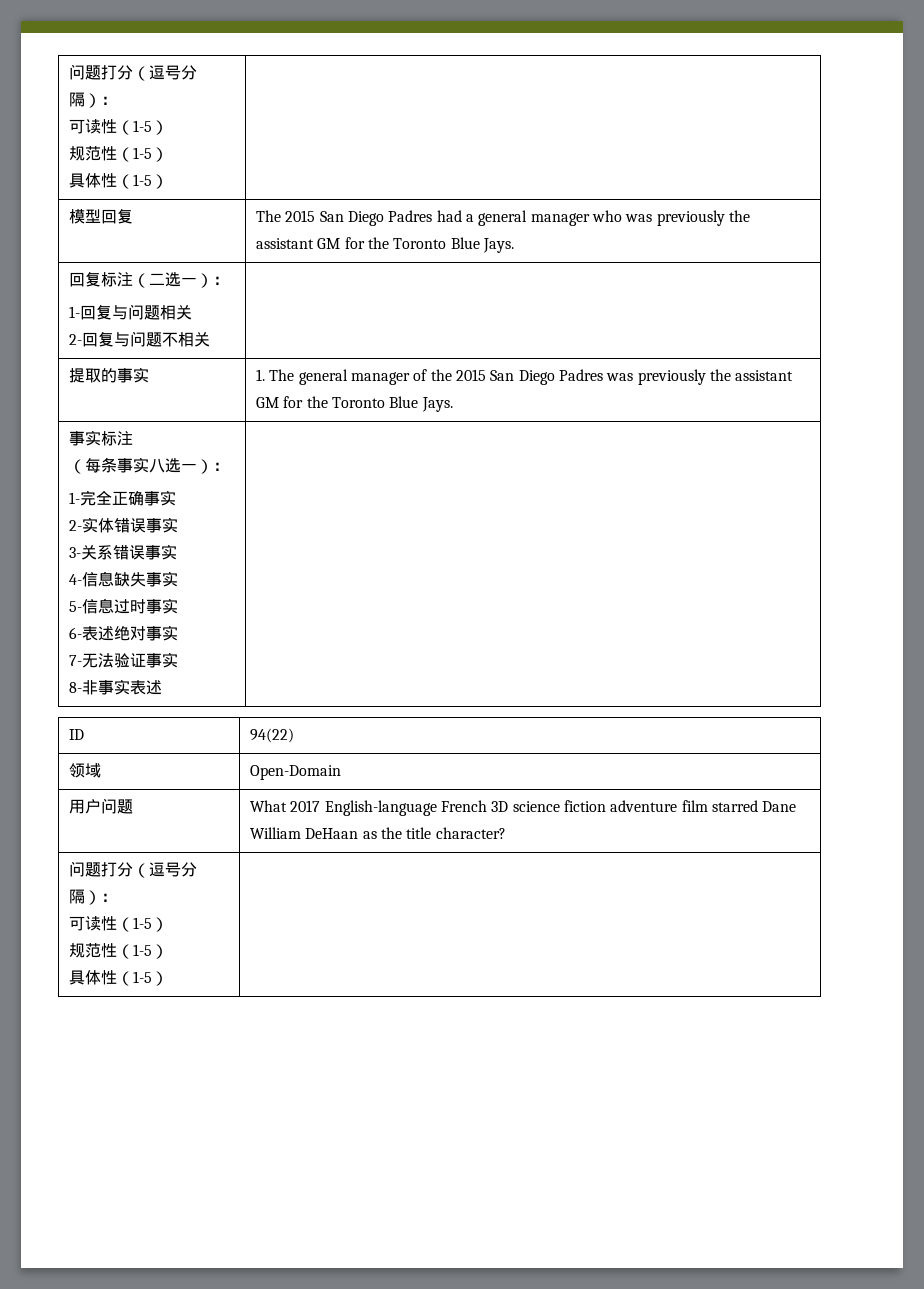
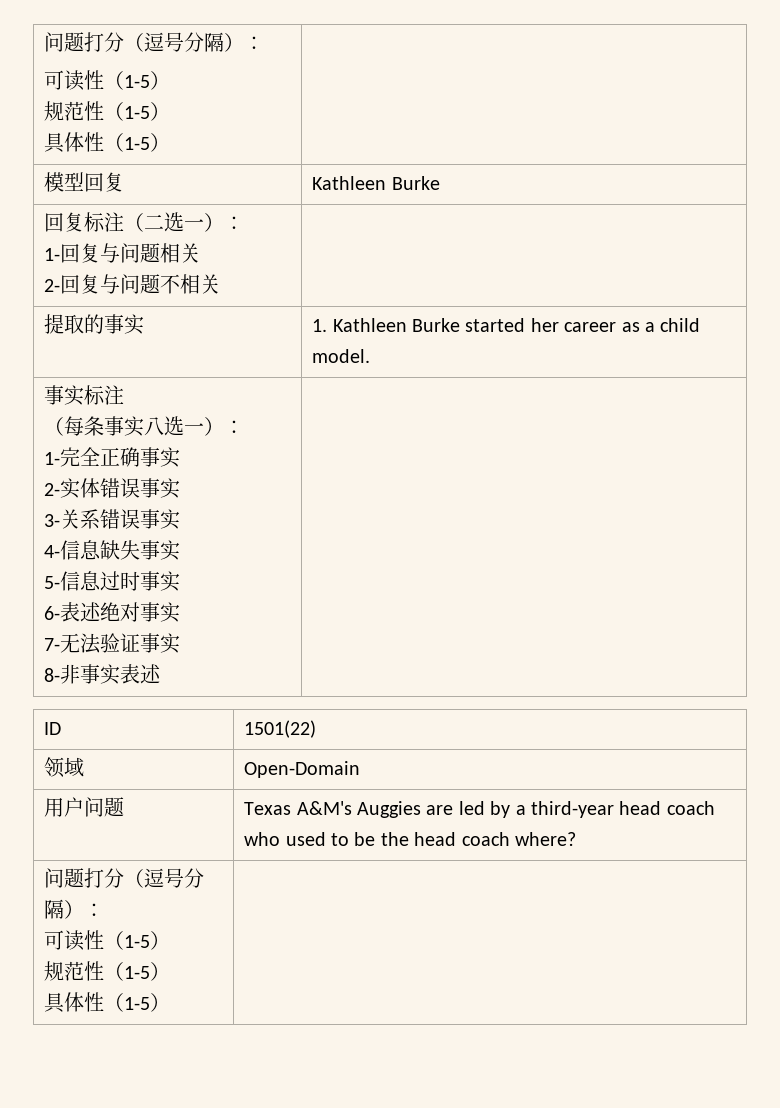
- 模型回复 | The 2015 San Diego Padres had a general manager who was previously the assistant GM for the Toronto Blue Jays.
+ 模型回复 | Kathleen Burke
- 提取的事实 | 1. The general manager of the 2015 San Diego Padres was previously the assistant GM for the Toronto Blue Jays.
+ 提取的事实 | 1. Kathleen Burke started her career as a child model.
- ID | 94(22)
+ ID | 1501(22)
- 用户问题 | What 2017 English-language French 3D science fiction adventure film starred Dane William DeHaan as the title character?
+ 用户问题 | Texas A&M's Auggies are led by a third-year head coach who used to be the head coach where?

